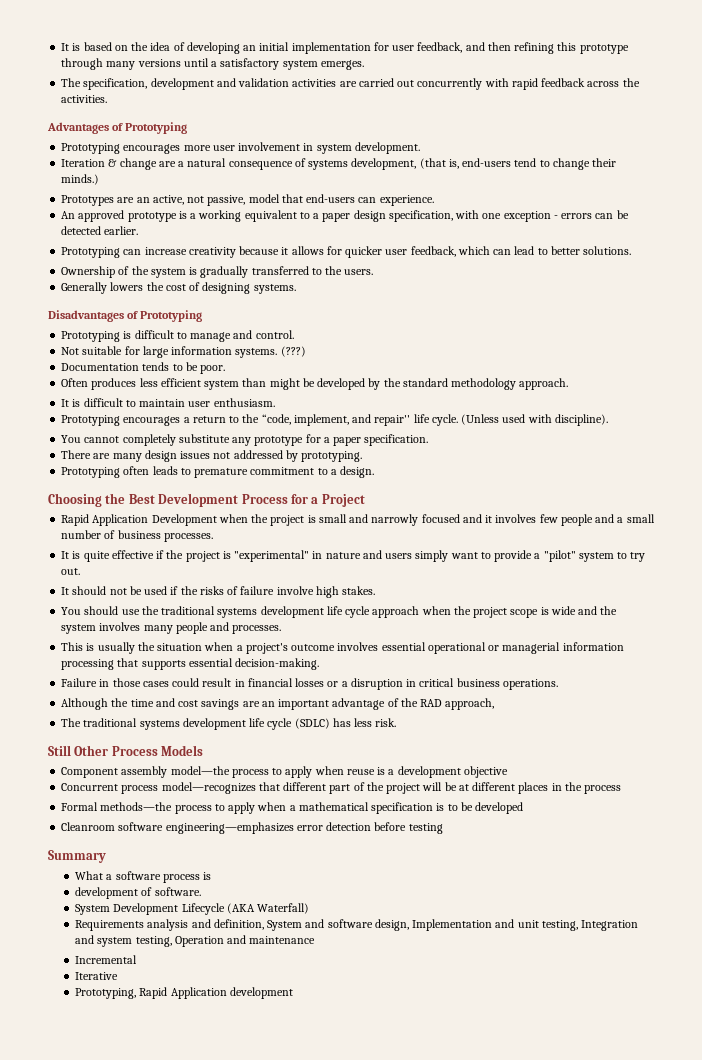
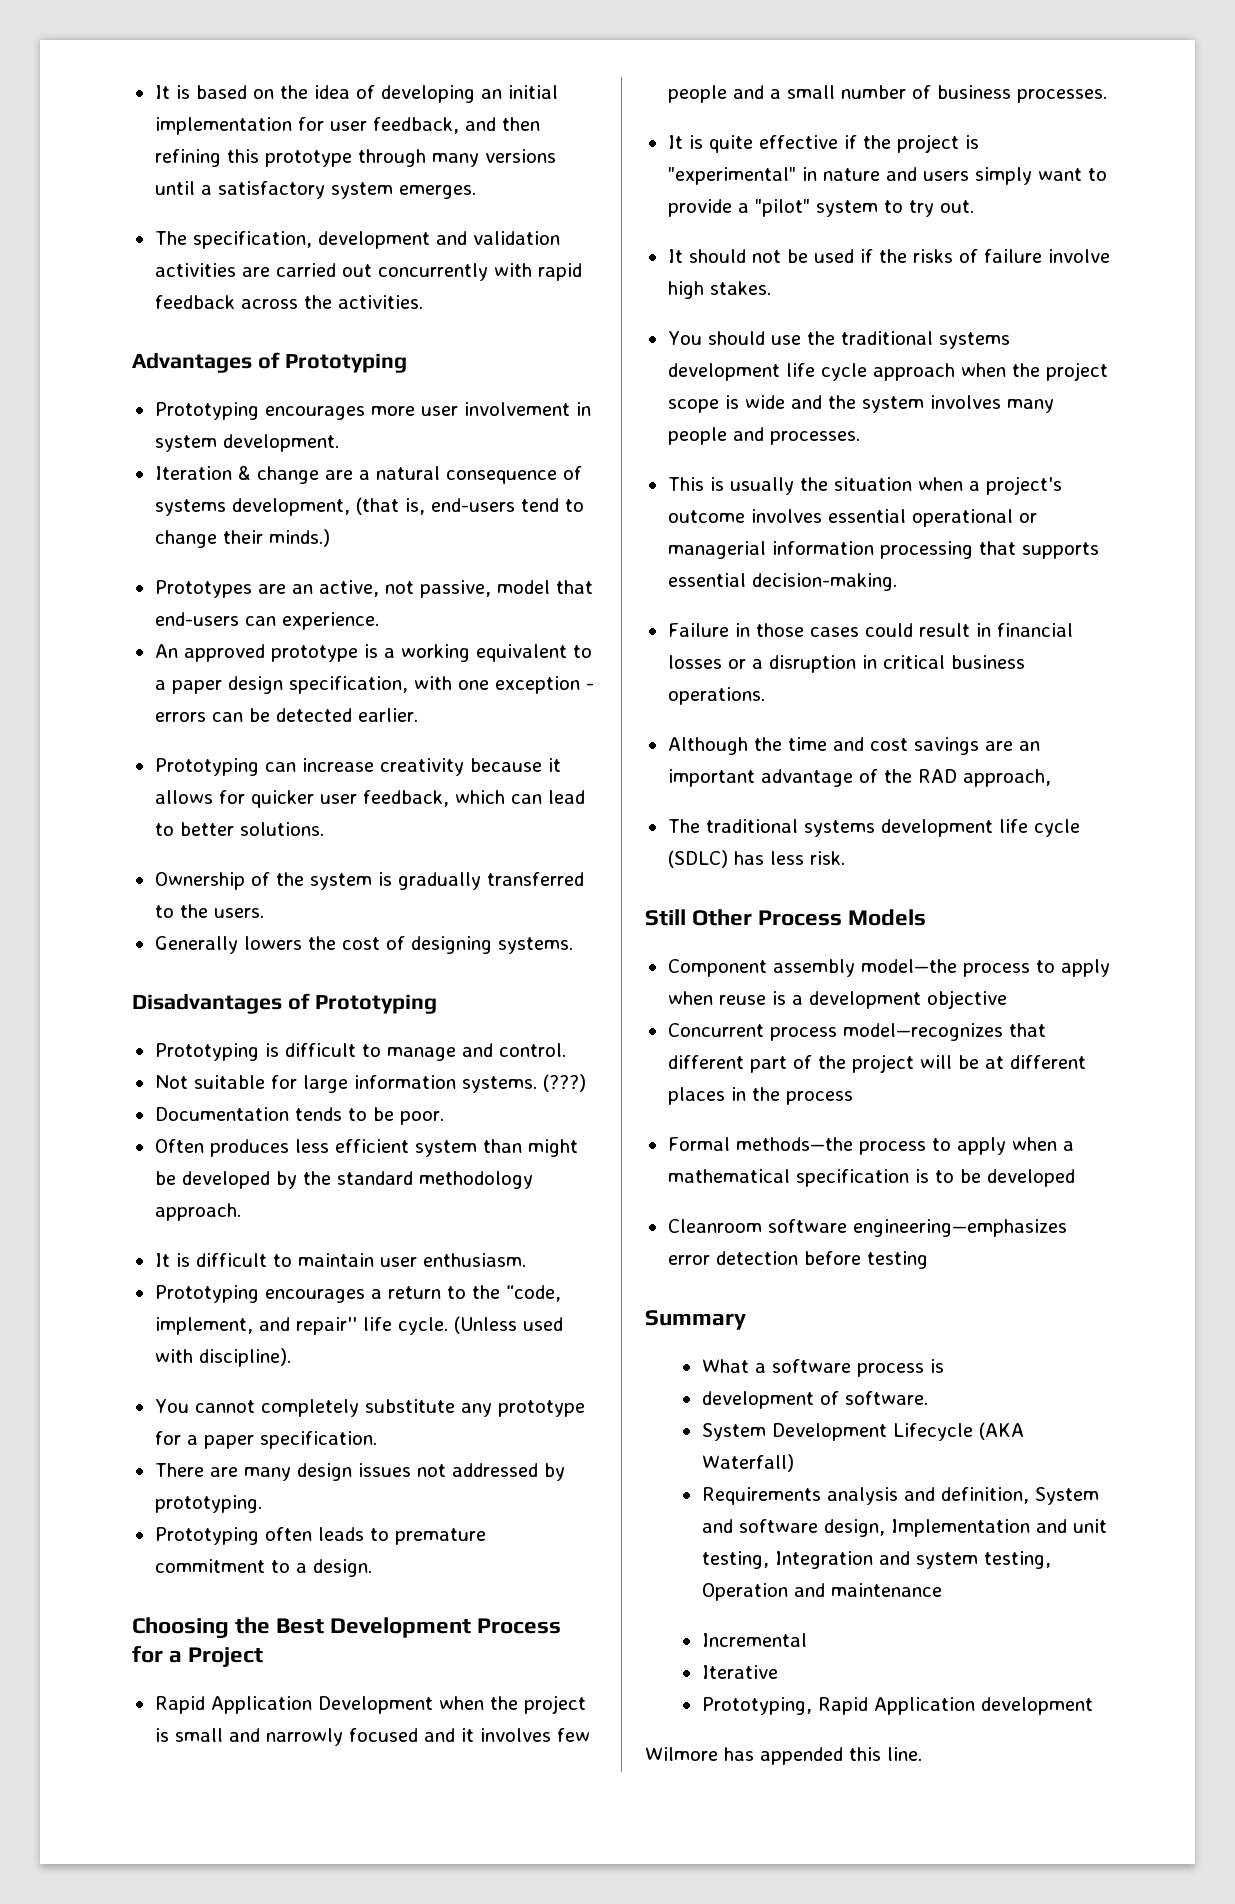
+ Wilmore has appended this line.

